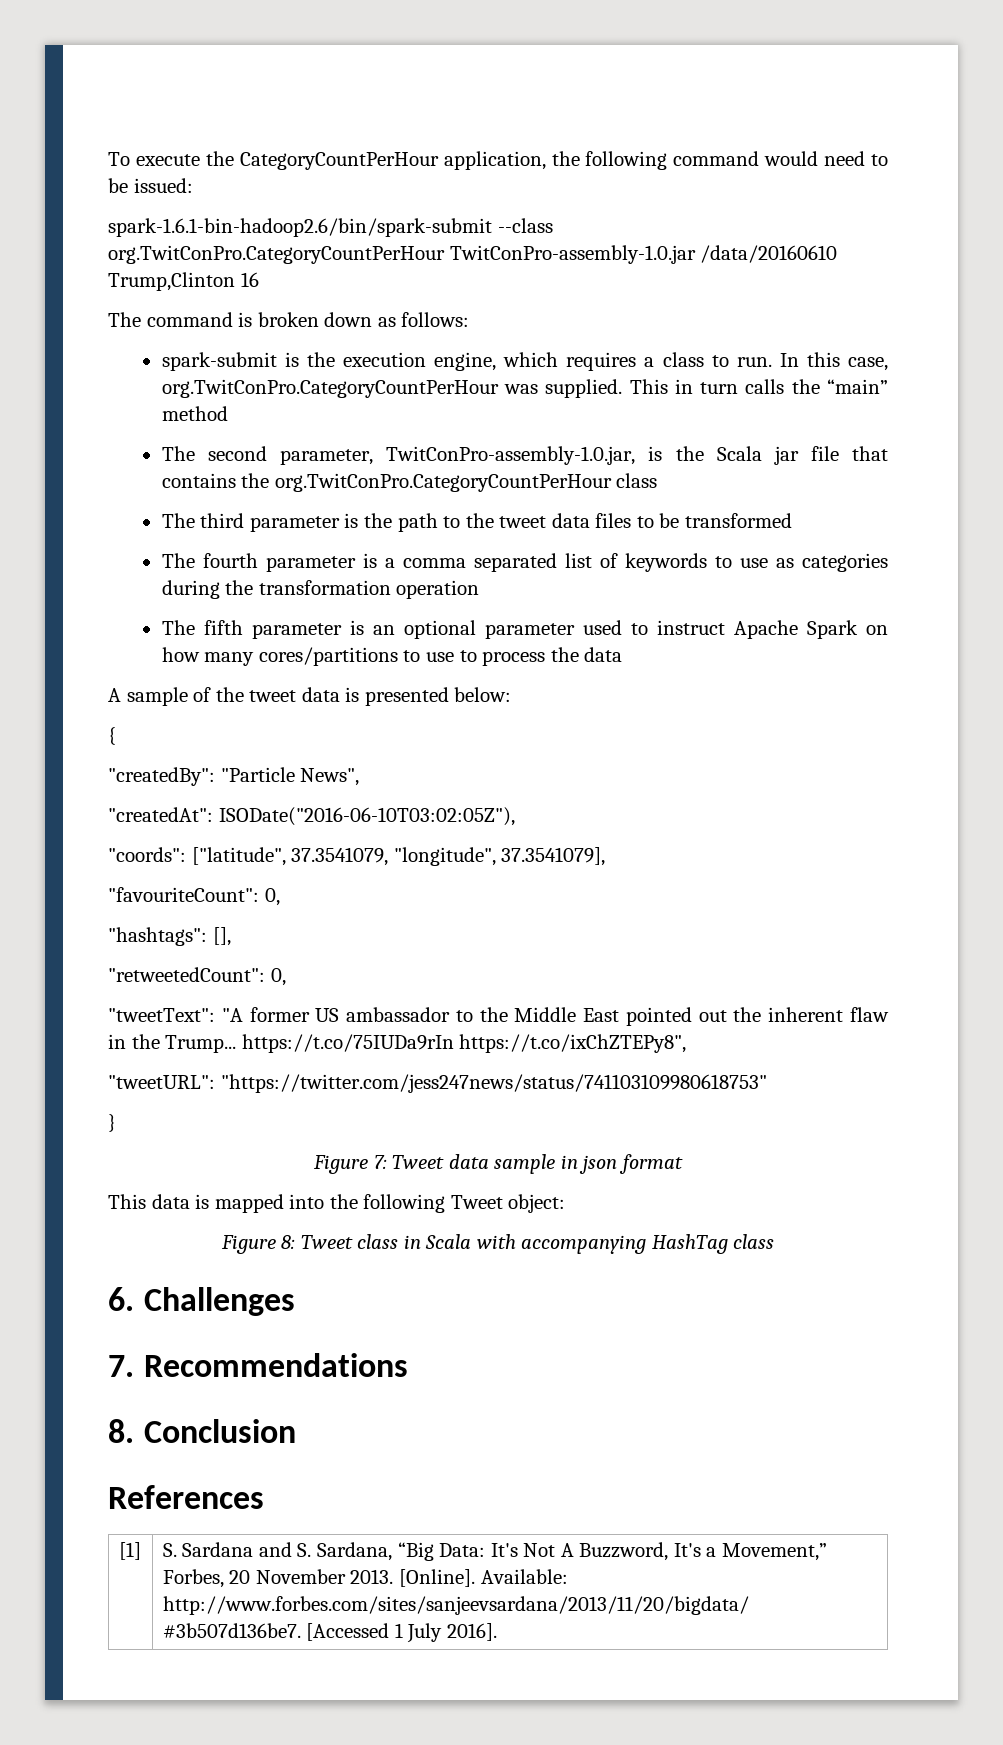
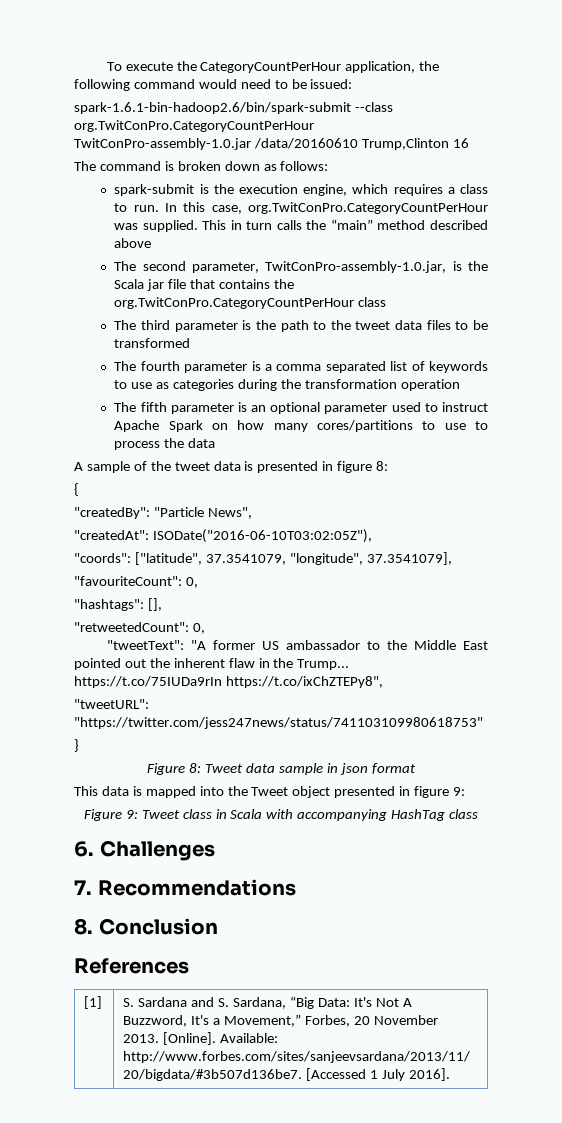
- This in turn calls the “main” method
+ This in turn calls the “main” method described above
- A sample of the tweet data is presented below:
+ A sample of the tweet data is presented in figure 8:
- Figure 7: Tweet data sample in json format
+ Figure 8: Tweet data sample in json format
- This data is mapped into the following Tweet object:
- Figure 8: Tweet class in Scala with accompanying HashTag class
+ This data is mapped into the Tweet object presented in figure 9:
+ Figure 9: Tweet class in Scala with accompanying HashTag class

